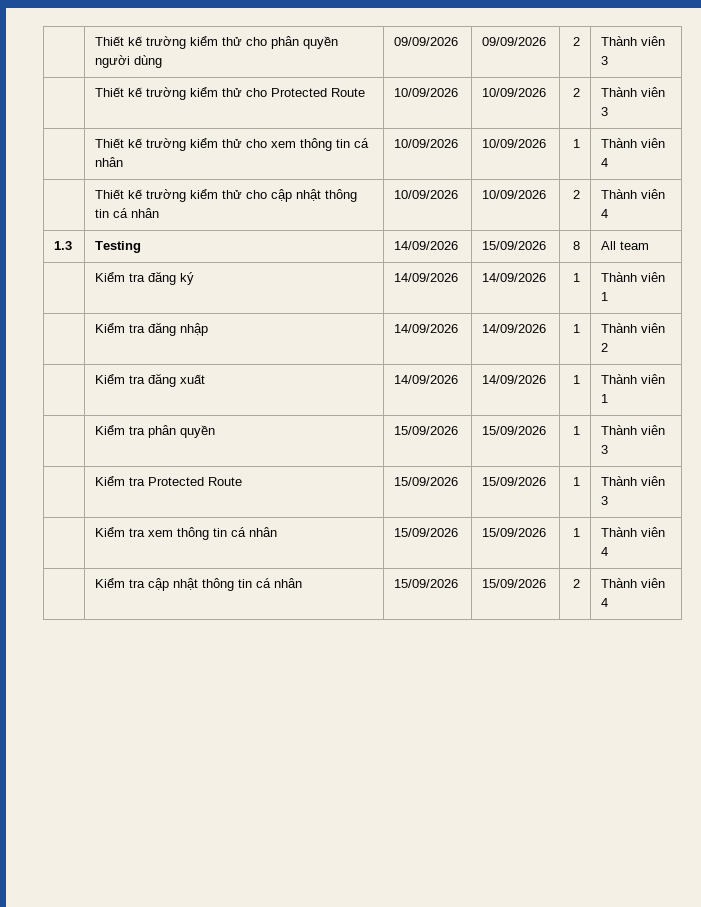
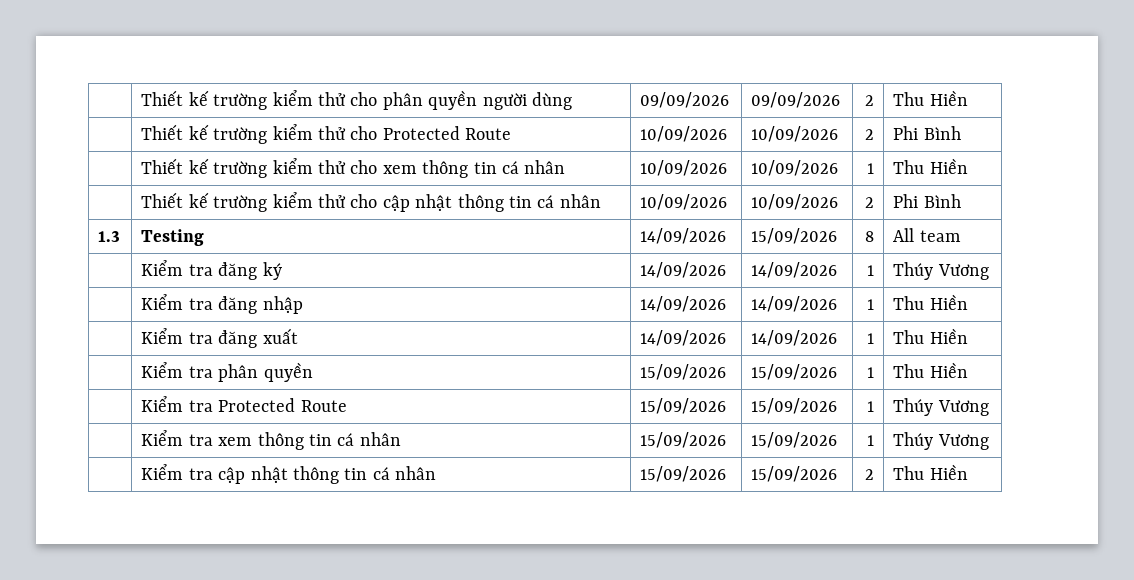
- | Thiết kế trường kiểm thử cho phân quyền người dùng | 09/09/2026 | 09/09/2026 | 2 | Thành viên 3
+ | Thiết kế trường kiểm thử cho phân quyền người dùng | 09/09/2026 | 09/09/2026 | 2 | Thu Hiền
- | Thiết kế trường kiểm thử cho Protected Route | 10/09/2026 | 10/09/2026 | 2 | Thành viên 3
+ | Thiết kế trường kiểm thử cho Protected Route | 10/09/2026 | 10/09/2026 | 2 | Phi Bình
- | Thiết kế trường kiểm thử cho xem thông tin cá nhân | 10/09/2026 | 10/09/2026 | 1 | Thành viên 4
+ | Thiết kế trường kiểm thử cho xem thông tin cá nhân | 10/09/2026 | 10/09/2026 | 1 | Thu Hiền
- | Thiết kế trường kiểm thử cho cập nhật thông tin cá nhân | 10/09/2026 | 10/09/2026 | 2 | Thành viên 4
+ | Thiết kế trường kiểm thử cho cập nhật thông tin cá nhân | 10/09/2026 | 10/09/2026 | 2 | Phi Bình
- | Kiểm tra đăng ký | 14/09/2026 | 14/09/2026 | 1 | Thành viên 1
+ | Kiểm tra đăng ký | 14/09/2026 | 14/09/2026 | 1 | Thúy Vương
- | Kiểm tra đăng nhập | 14/09/2026 | 14/09/2026 | 1 | Thành viên 2
+ | Kiểm tra đăng nhập | 14/09/2026 | 14/09/2026 | 1 | Thu Hiền
- | Kiểm tra đăng xuất | 14/09/2026 | 14/09/2026 | 1 | Thành viên 1
+ | Kiểm tra đăng xuất | 14/09/2026 | 14/09/2026 | 1 | Thu Hiền
- | Kiểm tra phân quyền | 15/09/2026 | 15/09/2026 | 1 | Thành viên 3
+ | Kiểm tra phân quyền | 15/09/2026 | 15/09/2026 | 1 | Thu Hiền
- | Kiểm tra Protected Route | 15/09/2026 | 15/09/2026 | 1 | Thành viên 3
+ | Kiểm tra Protected Route | 15/09/2026 | 15/09/2026 | 1 | Thúy Vương
- | Kiểm tra xem thông tin cá nhân | 15/09/2026 | 15/09/2026 | 1 | Thành viên 4
+ | Kiểm tra xem thông tin cá nhân | 15/09/2026 | 15/09/2026 | 1 | Thúy Vương
- | Kiểm tra cập nhật thông tin cá nhân | 15/09/2026 | 15/09/2026 | 2 | Thành viên 4
+ | Kiểm tra cập nhật thông tin cá nhân | 15/09/2026 | 15/09/2026 | 2 | Thu Hiền

